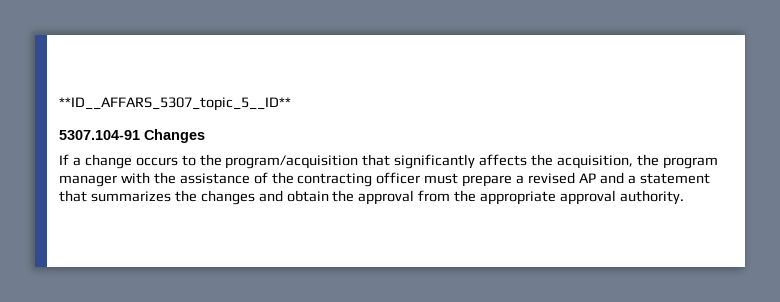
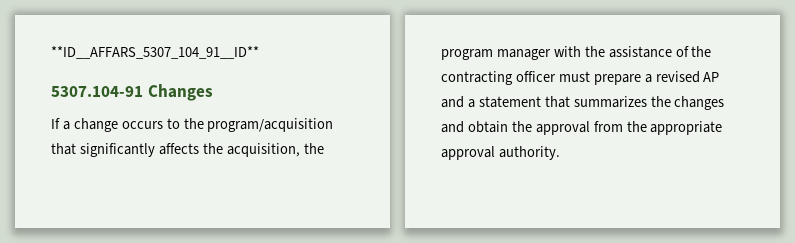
- **ID__AFFARS_5307_topic_5__ID**
+ **ID__AFFARS_5307_104_91__ID**

